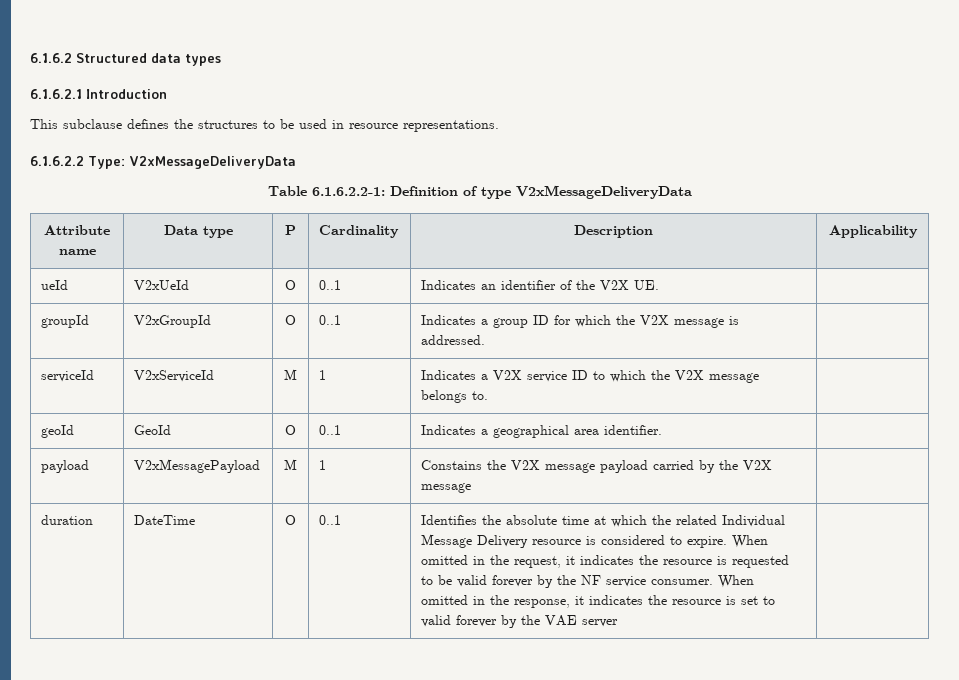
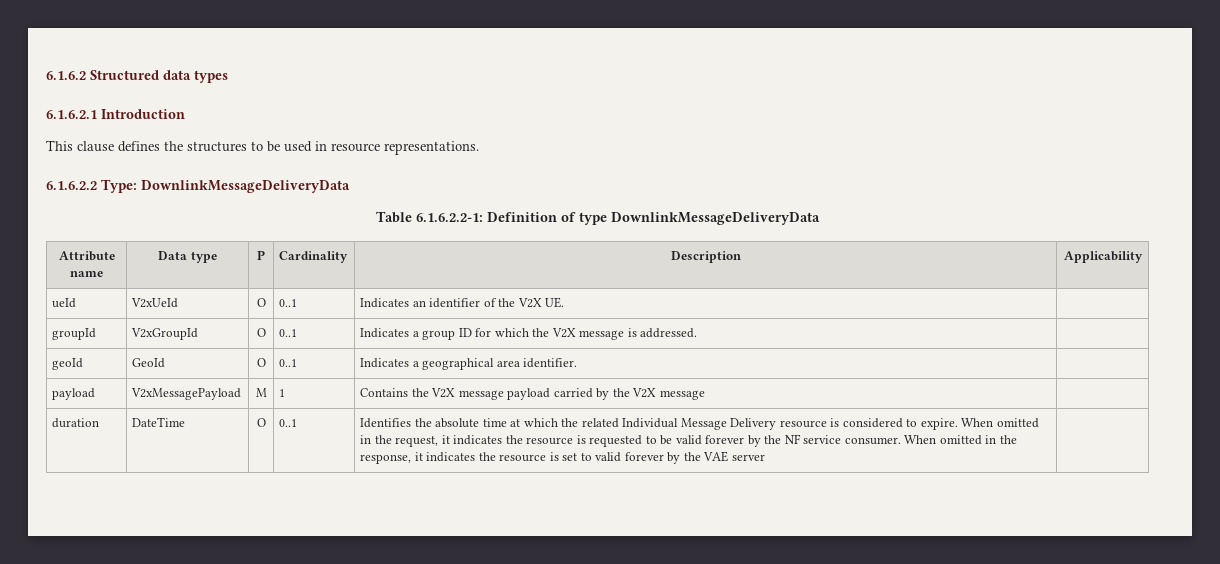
- This subclause defines the structures to be used in resource representations.
+ This clause defines the structures to be used in resource representations.
- 6.1.6.2.2 Type: V2xMessageDeliveryData
+ 6.1.6.2.2 Type: DownlinkMessageDeliveryData
- Table 6.1.6.2.2-1: Definition of type V2xMessageDeliveryData
+ Table 6.1.6.2.2-1: Definition of type DownlinkMessageDeliveryData
- serviceId | V2xServiceId | M | 1 | Indicates a V2X service ID to which the V2X message belongs to. |
- payload | V2xMessagePayload | M | 1 | Constains the V2X message payload carried by the V2X message |
+ payload | V2xMessagePayload | M | 1 | Contains the V2X message payload carried by the V2X message |

